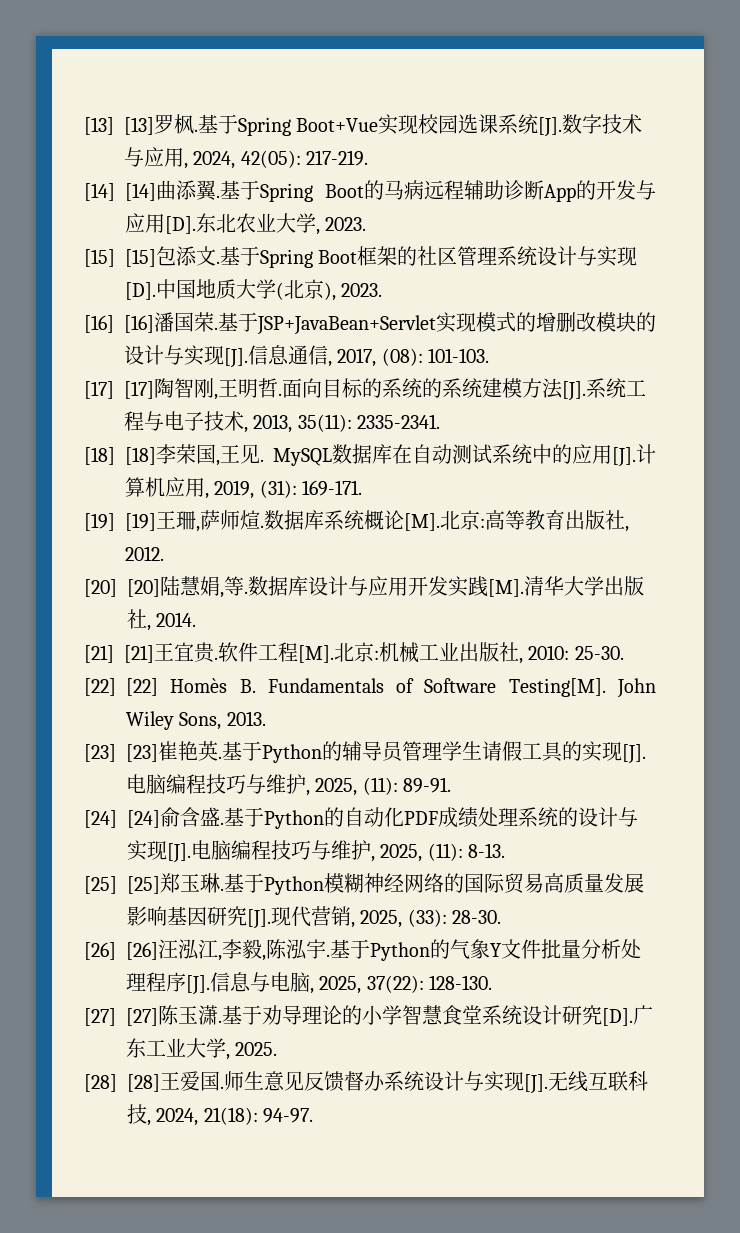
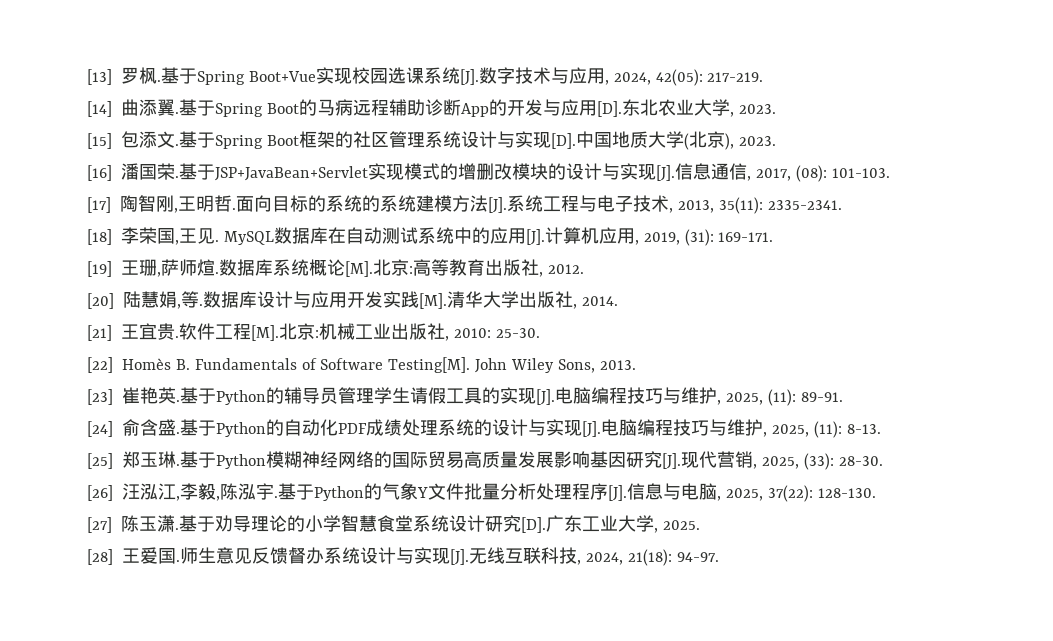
- [13] [13]罗枫.
+ [13]罗枫.
- [14] [14]曲添翼.
+ [14]曲添翼.
- [15] [15]包添文.
+ [15]包添文.
- [16] [16]潘国荣.
+ [16]潘国荣.
- [17] [17]陶智刚,王明哲.
+ [17]陶智刚,王明哲.
- [18] [18]李荣国,王见.
+ [18]李荣国,王见.
- [19] [19]王珊,萨师煊.
+ [19]王珊,萨师煊.
- [20] [20]陆慧娟,等.
+ [20]陆慧娟,等.
- [21] [21]王宜贵.
+ [21]王宜贵.
- [22] [22] Homès B. Fundamentals of Software Testing[M].
+ [22] Homès B. Fundamentals of Software Testing[M].
- [23] [23]崔艳英.
+ [23]崔艳英.
- [24] [24]俞含盛.
+ [24]俞含盛.
- [25] [25]郑玉琳.
+ [25]郑玉琳.
- [26] [26]汪泓江,李毅,陈泓宇.
+ [26]汪泓江,李毅,陈泓宇.
- [27] [27]陈玉潇.
+ [27]陈玉潇.
- [28] [28]王爱国.
+ [28]王爱国.

